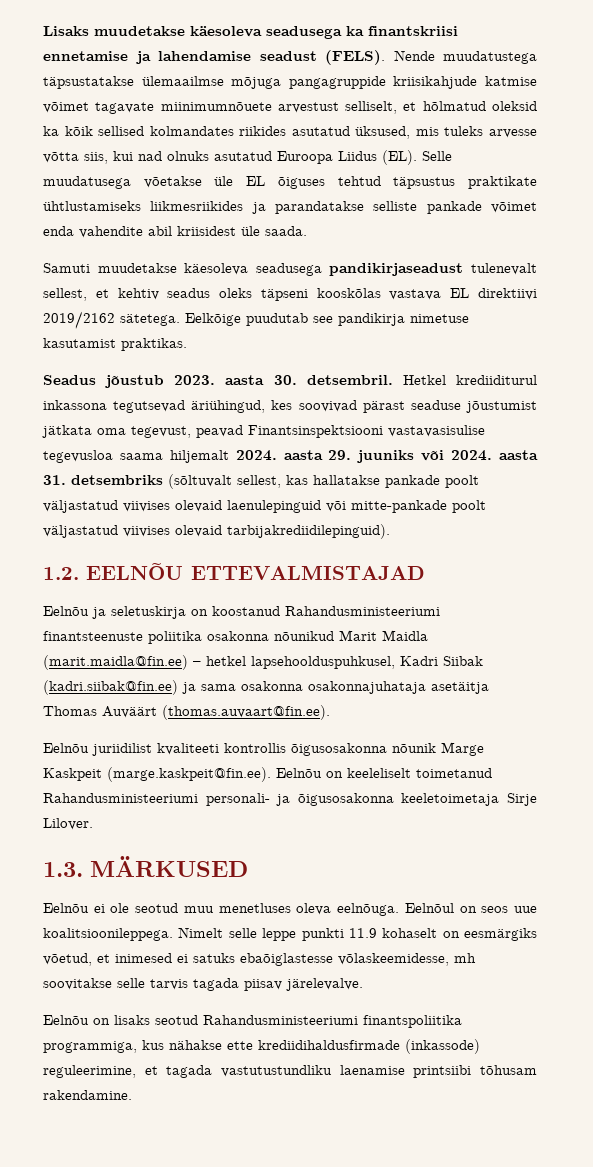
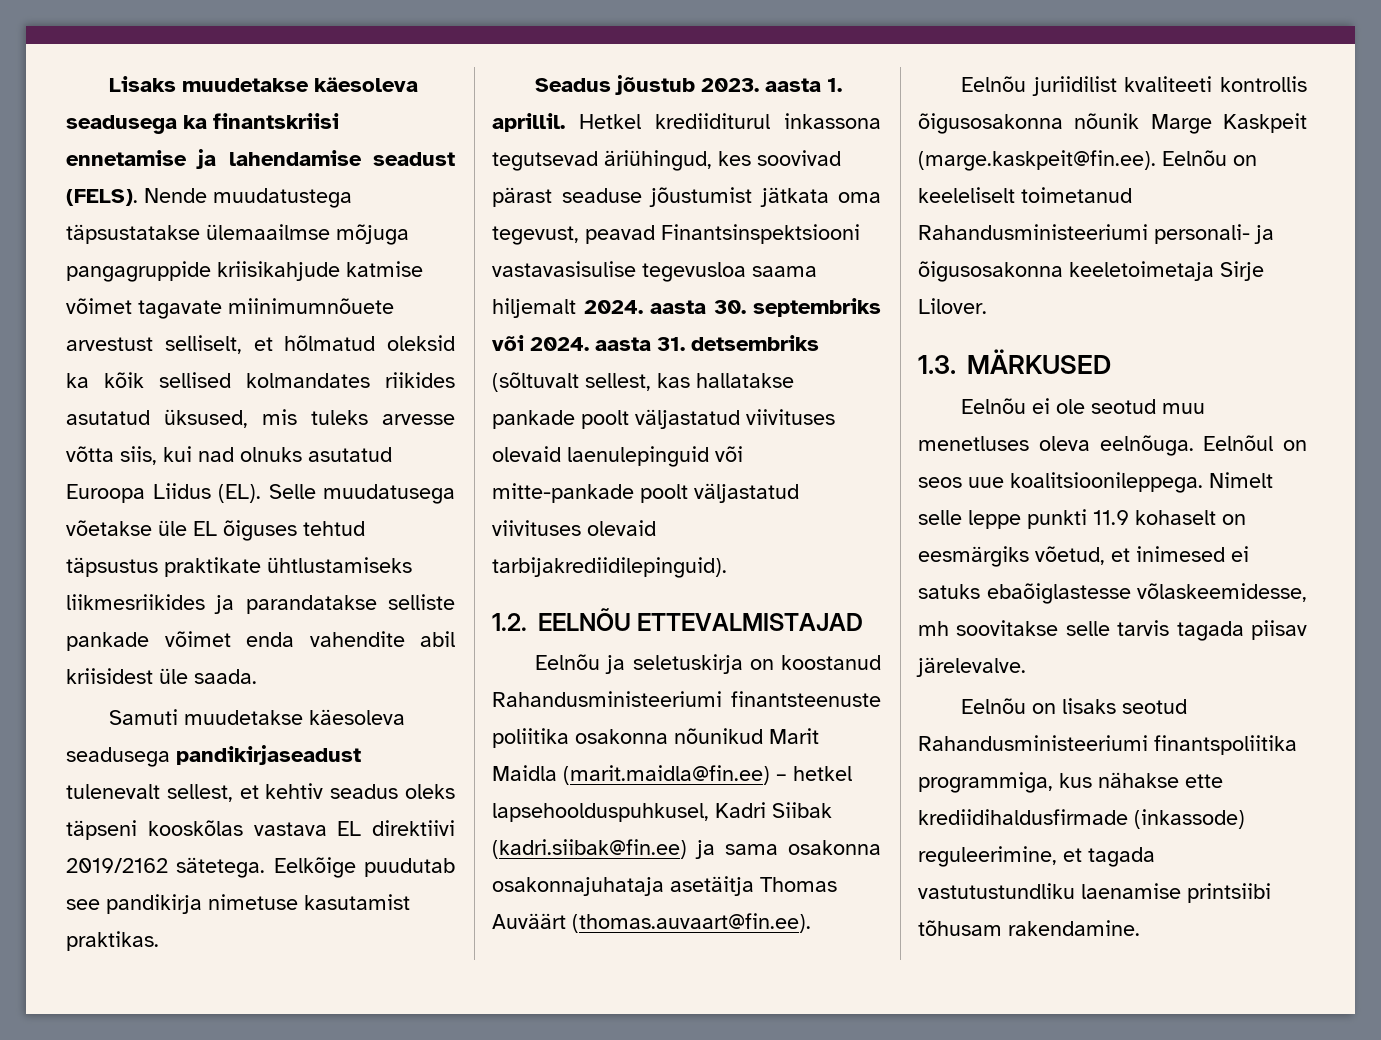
- Seadus jõustub 2023. aasta 30. detsembril.
+ Seadus jõustub 2023. aasta 1. aprillil.
- Hetkel krediiditurul inkassona tegutsevad äriühingud, kes soovivad pärast seaduse jõustumist jätkata oma tegevust, peavad Finantsinspektsiooni vastavasisulise tegevusloa saama hiljemalt 2024. aasta 29. juuniks või 2024. aasta 31. detsembriks (sõltuvalt sellest, kas hallatakse pankade poolt väljastatud viivises olevaid laenulepinguid või mitte-pankade poolt väljastatud viivises olevaid tarbijakrediidilepinguid).
+ Hetkel krediiditurul inkassona tegutsevad äriühingud, kes soovivad pärast seaduse jõustumist jätkata oma tegevust, peavad Finantsinspektsiooni vastavasisulise tegevusloa saama hiljemalt 2024. aasta 30. septembriks või 2024. aasta 31. detsembriks (sõltuvalt sellest, kas hallatakse pankade poolt väljastatud viivituses olevaid laenulepinguid või mitte-pankade poolt väljastatud viivituses olevaid tarbijakrediidilepinguid).

